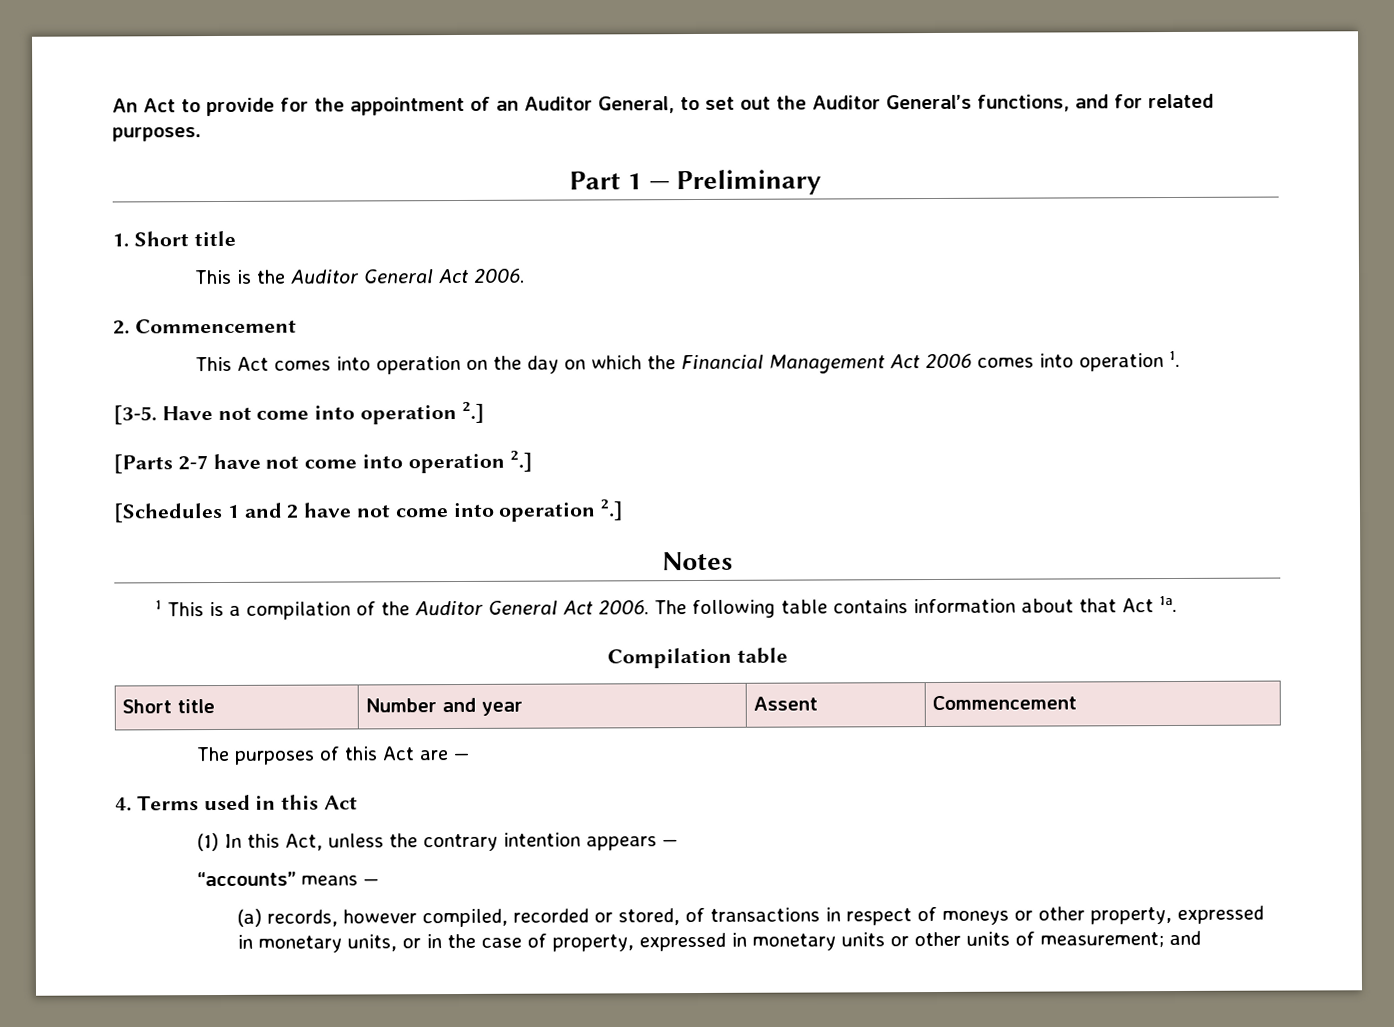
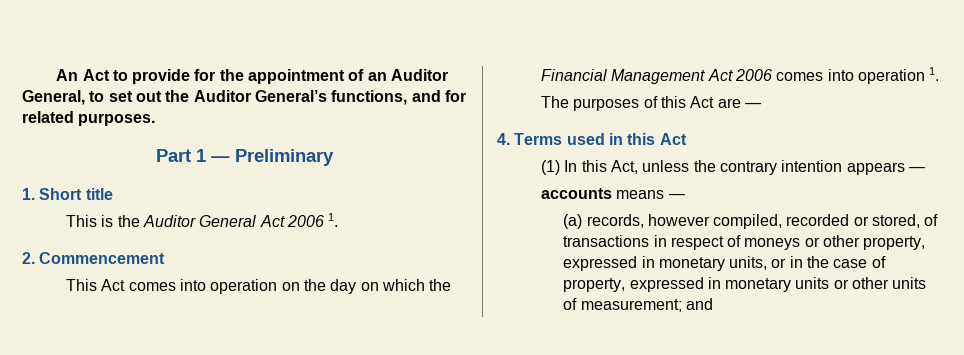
- This is the Auditor General Act 2006.
+ This is the Auditor General Act 2006 1.
- [3-5. Have not come into operation 2.]
- [Parts 2-7 have not come into operation 2.]
- [Schedules 1 and 2 have not come into operation 2.]
- Notes
- 1 This is a compilation of the Auditor General Act 2006. The following table contains information about that Act 1a.
- Compilation table
- Short title | Number and year | Assent | Commencement
- “accounts” means —
+ accounts means —

